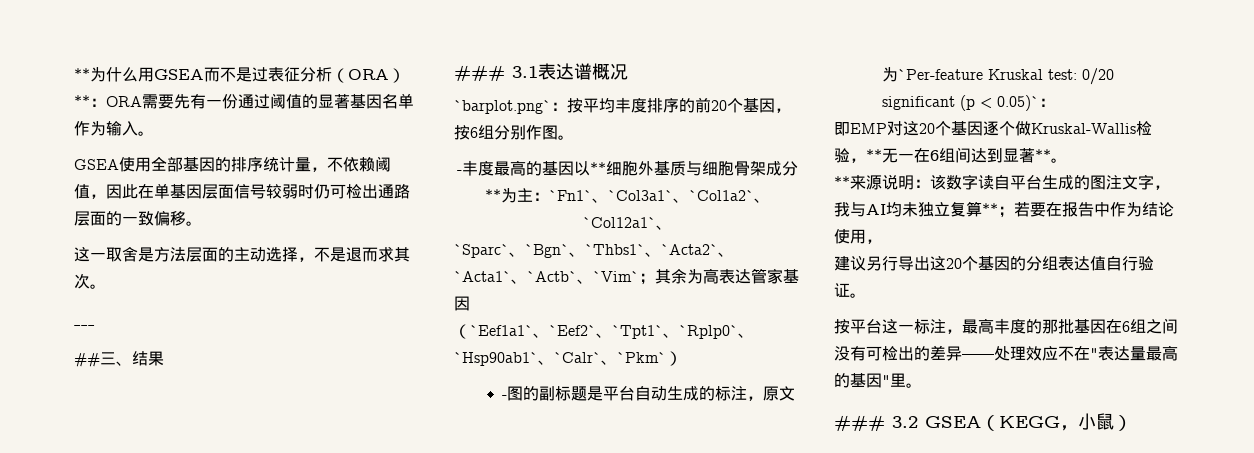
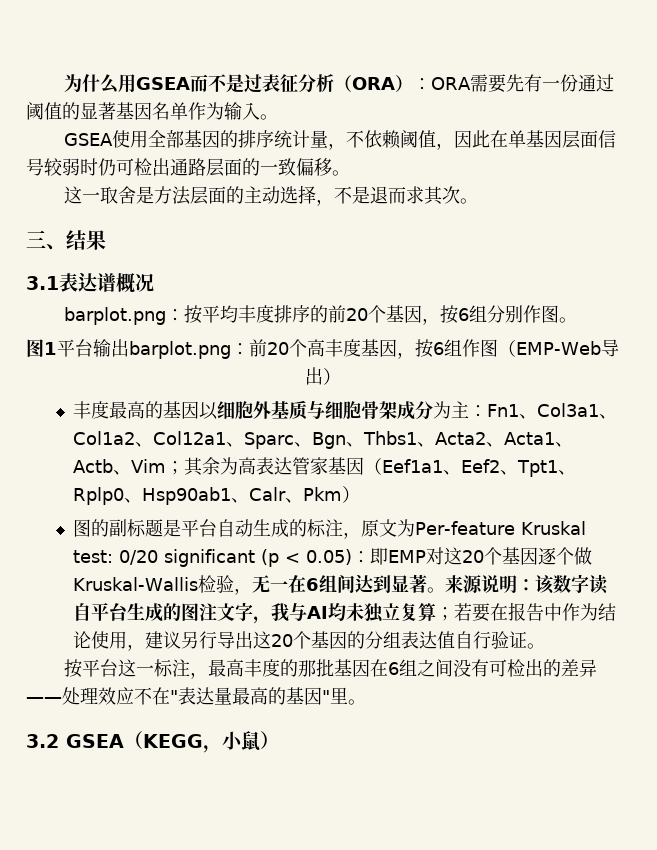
- **为什么用GSEA而不是过表征分析（ORA）**：ORA需要先有一份通过阈值的显著基因名单作为输入。
+ 为什么用GSEA而不是过表征分析（ORA）：ORA需要先有一份通过阈值的显著基因名单作为输入。
- ---
- ##三、结果
+ 三、结果
- ### 3.1表达谱概况
+ 3.1表达谱概况
- `barplot.png`：按平均丰度排序的前20个基因，按6组分别作图。
+ barplot.png：按平均丰度排序的前20个基因，按6组分别作图。
- -丰度最高的基因以**细胞外基质与细胞骨架成分**为主：`Fn1`、`Col3a1`、`Col1a2`、`Col12a1`、
- `Sparc`、`Bgn`、`Thbs1`、`Acta2`、`Acta1`、`Actb`、`Vim`；
+ 图1平台输出barplot.png：前20个高丰度基因，按6组作图（EMP-Web导出）
+ 丰度最高的基因以细胞外基质与细胞骨架成分为主：Fn1、Col3a1、Col1a2、Col12a1、Sparc、Bgn、Thbs1、Acta2、Acta1、Actb、Vim；
- 其余为高表达管家基因
- （`Eef1a1`、`Eef2`、`Tpt1`、`Rplp0`、`Hsp90ab1`、`Calr`、`Pkm`）
- -图的副标题是平台自动生成的标注，原文为`Per-feature Kruskal test:
+ 其余为高表达管家基因（Eef1a1、Eef2、Tpt1、Rplp0、Hsp90ab1、Calr、Pkm）
+ 图的副标题是平台自动生成的标注，原文为Per-feature Kruskal test:
- 0/20 significant (p < 0.05)`：
- 即EMP对这20个基因逐个做Kruskal-Wallis检验，**无一在6组间达到显著**。
- **来源说明：
+ 0/20 significant (p < 0.05)：即EMP对这20个基因逐个做Kruskal-Wallis检验，无一在6组间达到显著。来源说明：
- 该数字读自平台生成的图注文字，我与AI均未独立复算**；
+ 该数字读自平台生成的图注文字，我与AI均未独立复算；
- 若要在报告中作为结论使用，
- 建议另行导出这20个基因的分组表达值自行验证。
+ 若要在报告中作为结论使用，建议另行导出这20个基因的分组表达值自行验证。
- ### 3.2 GSEA（KEGG，小鼠）
+ 3.2 GSEA（KEGG，小鼠）

